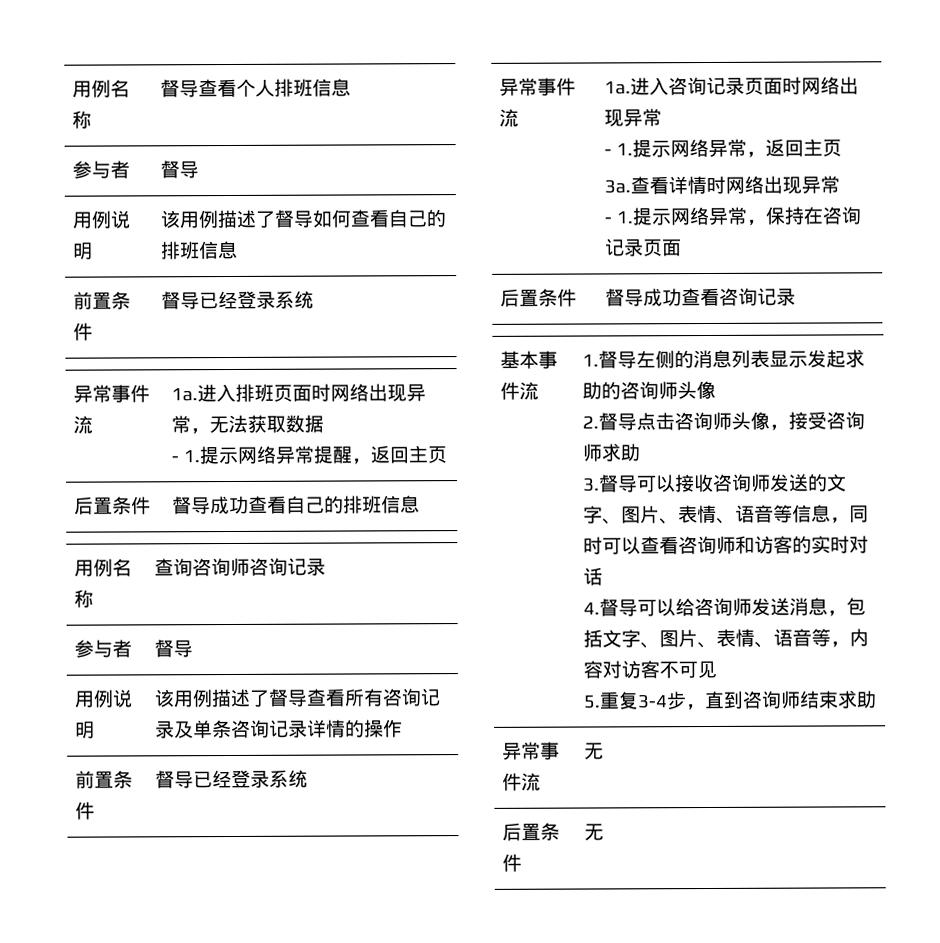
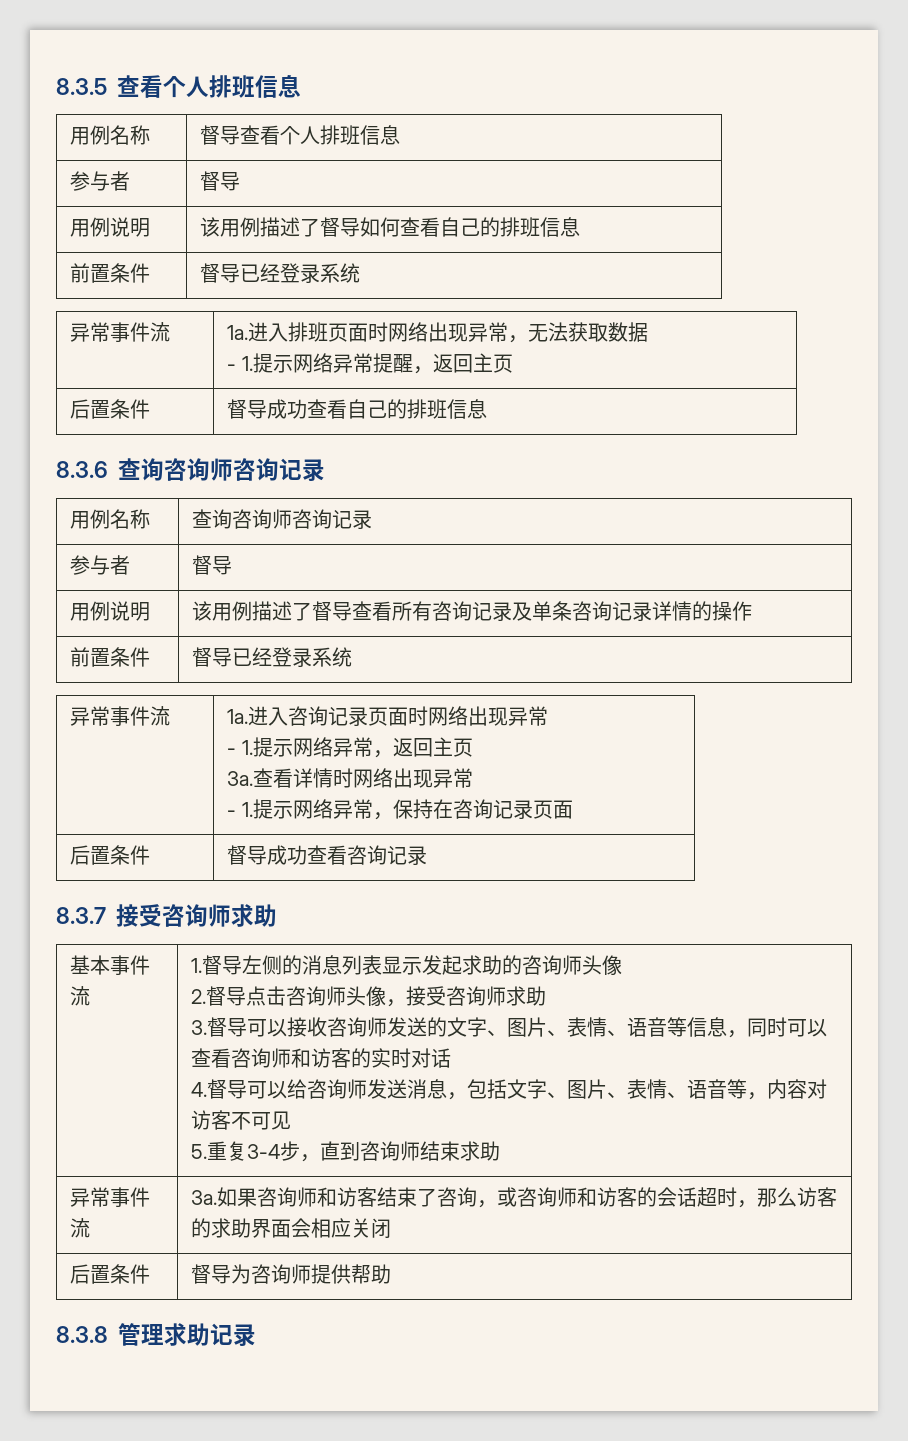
+ 8.3.5查看个人排班信息
+ 8.3.6查询咨询师咨询记录
+ 8.3.7接受咨询师求助
- 异常事件流 | 无
- 后置条件 | 无
+ 异常事件流 | 3a.如果咨询师和访客结束了咨询，或咨询师和访客的会话超时，那么访客的求助界面会相应关闭
+ 后置条件 | 督导为咨询师提供帮助
+ 8.3.8管理求助记录

